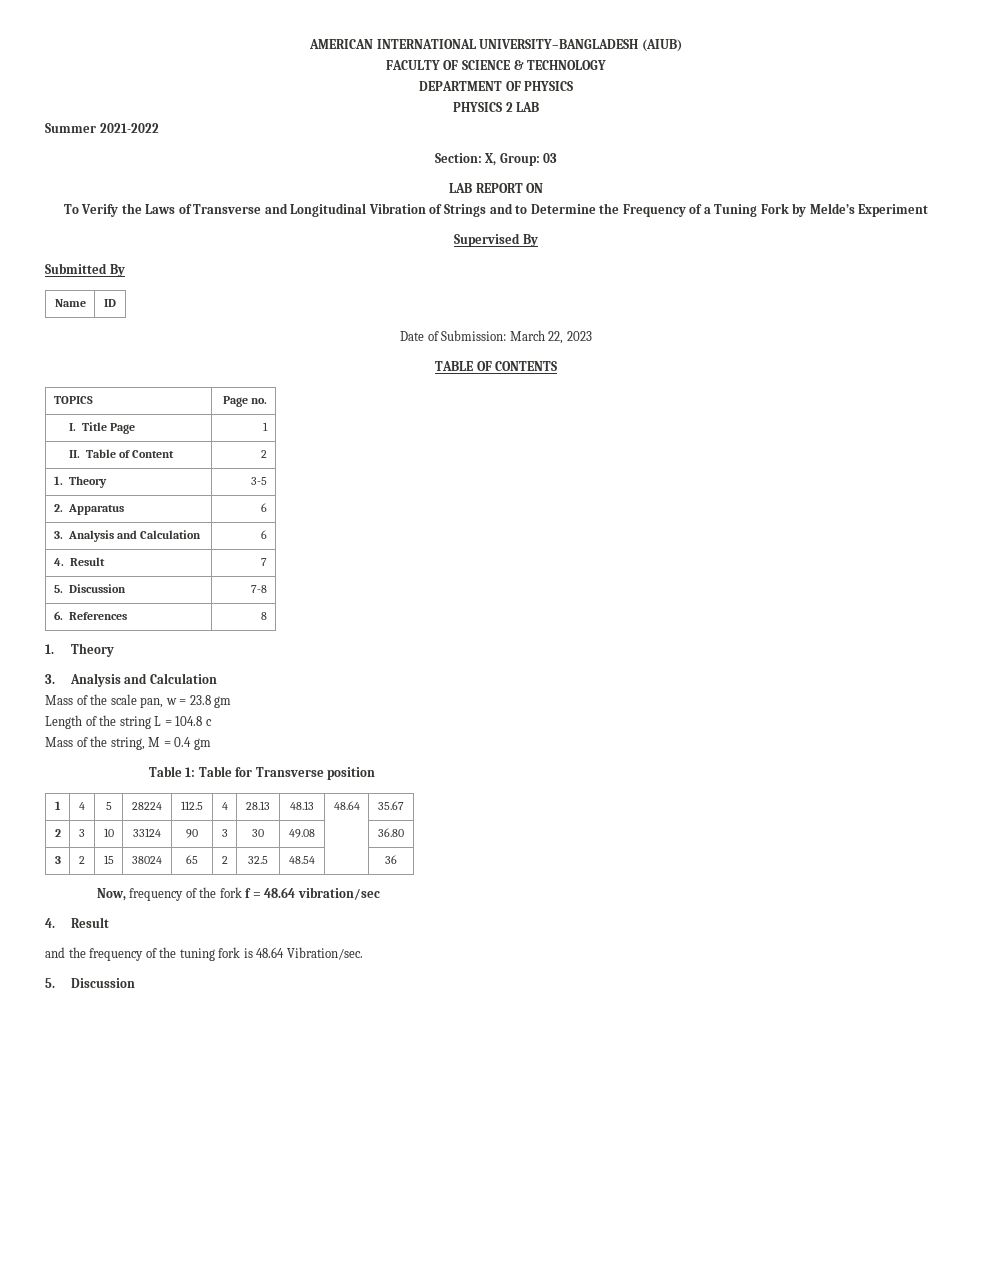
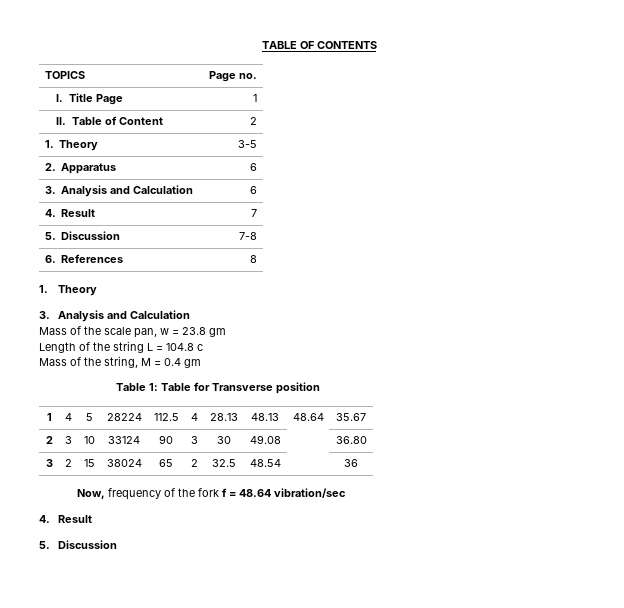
- AMERICAN INTERNATIONAL UNIVERSITY–BANGLADESH (AIUB)
- FACULTY OF SCIENCE & TECHNOLOGY
- DEPARTMENT OF PHYSICS
- PHYSICS 2 LAB
- Summer 2021-2022
- Section: X, Group: 03
- LAB REPORT ON
- To Verify the Laws of Transverse and Longitudinal Vibration of Strings and to Determine the Frequency of a Tuning Fork by Melde’s Experiment
- Supervised By
- Submitted By
- Name | ID
- Date of Submission: March 22, 2023
- and the frequency of the tuning fork is 48.64 Vibration/sec.

